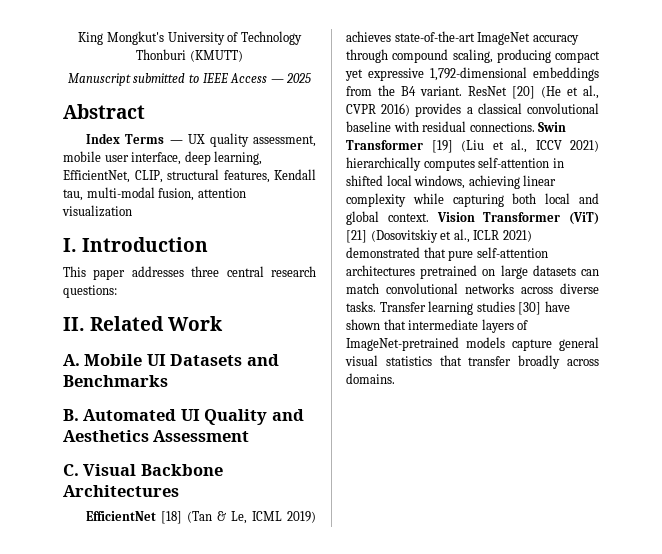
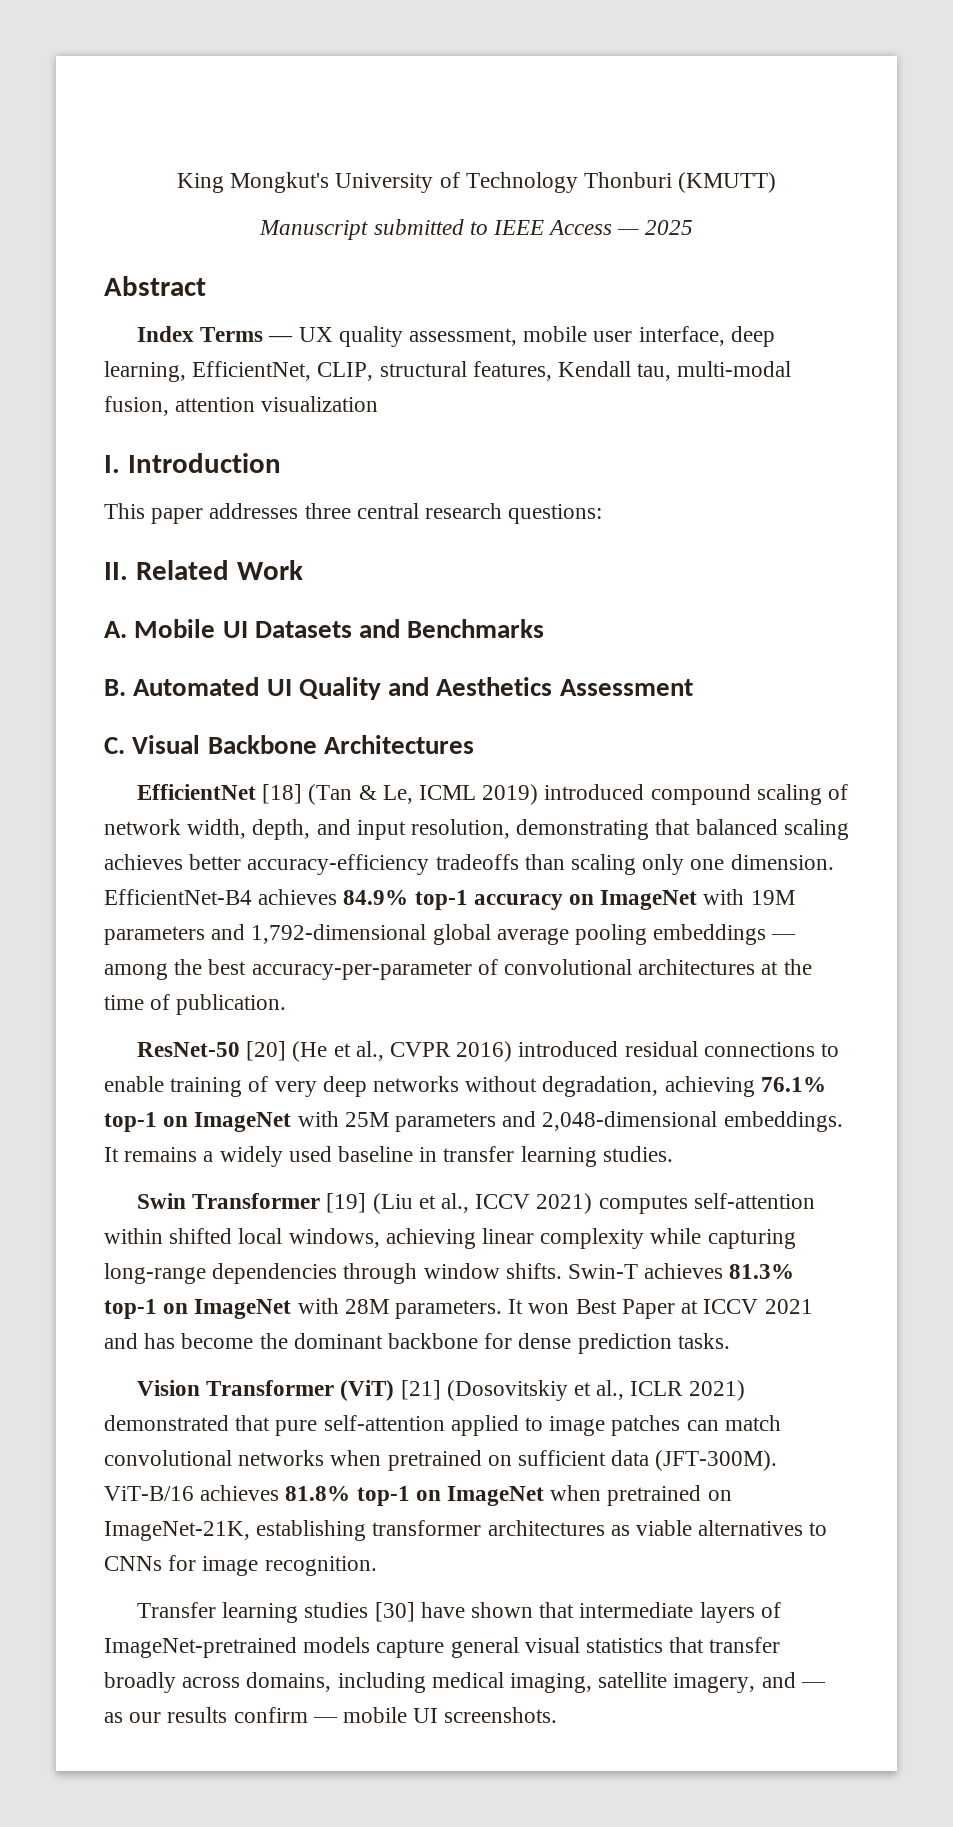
- EfficientNet [18] (Tan & Le, ICML 2019) achieves state-of-the-art ImageNet accuracy through compound scaling, producing compact yet expressive 1,792-dimensional embeddings from the B4 variant. ResNet [20] (He et al., CVPR 2016) provides a classical convolutional baseline with residual connections. Swin Transformer [19] (Liu et al., ICCV 2021) hierarchically computes self-attention in shifted local windows, achieving linear complexity while capturing both local and global context. Vision Transformer (ViT) [21] (Dosovitskiy et al., ICLR 2021) demonstrated that pure self-attention architectures pretrained on large datasets can match convolutional networks across diverse tasks. Transfer learning studies [30] have shown that intermediate layers of ImageNet-pretrained models capture general visual statistics that transfer broadly across domains.
+ EfficientNet [18] (Tan & Le, ICML 2019) introduced compound scaling of network width, depth, and input resolution, demonstrating that balanced scaling achieves better accuracy-efficiency tradeoffs than scaling only one dimension. EfficientNet-B4 achieves 84.9% top-1 accuracy on ImageNet with 19M parameters and 1,792-dimensional global average pooling embeddings — among the best accuracy-per-parameter of convolutional architectures at the time of publication.
+ ResNet-50 [20] (He et al., CVPR 2016) introduced residual connections to enable training of very deep networks without degradation, achieving 76.1% top-1 on ImageNet with 25M parameters and 2,048-dimensional embeddings. It remains a widely used baseline in transfer learning studies.
+ Swin Transformer [19] (Liu et al., ICCV 2021) computes self-attention within shifted local windows, achieving linear complexity while capturing long-range dependencies through window shifts. Swin-T achieves 81.3% top-1 on ImageNet with 28M parameters. It won Best Paper at ICCV 2021 and has become the dominant backbone for dense prediction tasks.
+ Vision Transformer (ViT) [21] (Dosovitskiy et al., ICLR 2021) demonstrated that pure self-attention applied to image patches can match convolutional networks when pretrained on sufficient data (JFT-300M). ViT-B/16 achieves 81.8% top-1 on ImageNet when pretrained on ImageNet-21K, establishing transformer architectures as viable alternatives to CNNs for image recognition.
+ Transfer learning studies [30] have shown that intermediate layers of ImageNet-pretrained models capture general visual statistics that transfer broadly across domains, including medical imaging, satellite imagery, and — as our results confirm — mobile UI screenshots.

